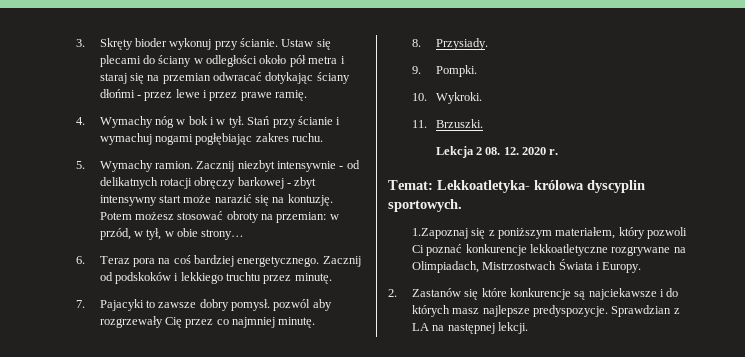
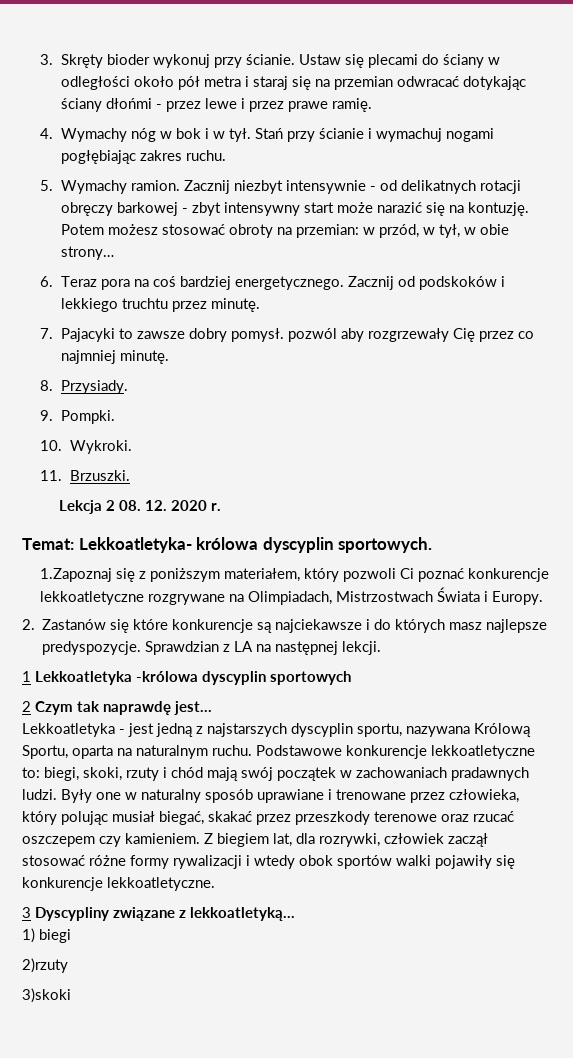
+ 1 Lekkoatletyka -królowa dyscyplin sportowych
+ 2 Czym tak naprawdę jest…
+ Lekkoatletyka - jest jedną z najstarszych dyscyplin sportu, nazywana Królową Sportu, oparta na naturalnym ruchu. Podstawowe konkurencje lekkoatletyczne to: biegi, skoki, rzuty i chód mają swój początek w zachowaniach pradawnych ludzi. Były one w naturalny sposób uprawiane i trenowane przez człowieka, który polując musiał biegać, skakać przez przeszkody terenowe oraz rzucać oszczepem czy kamieniem. Z biegiem lat, dla rozrywki, człowiek zaczął stosować różne formy rywalizacji i wtedy obok sportów walki pojawiły się konkurencje lekkoatletyczne.
+ 3 Dyscypliny związane z lekkoatletyką…
+ 1) biegi
+ 2)rzuty
+ 3)skoki

